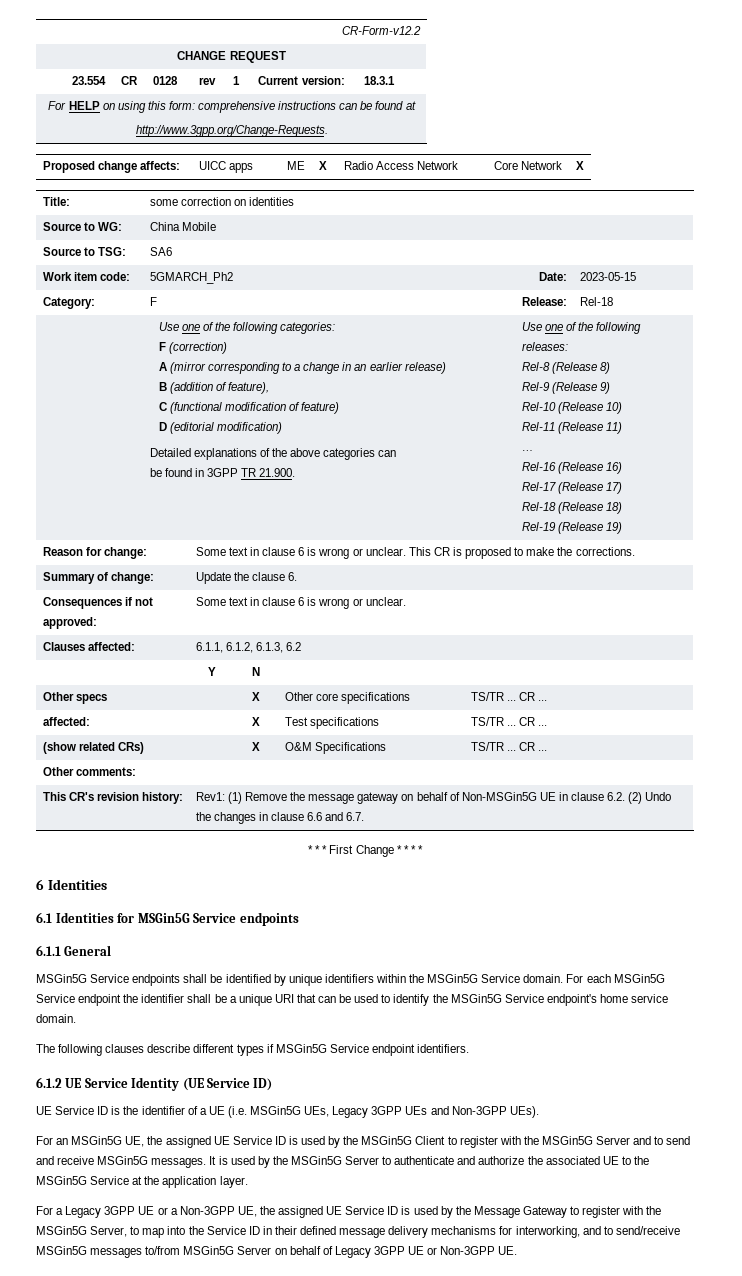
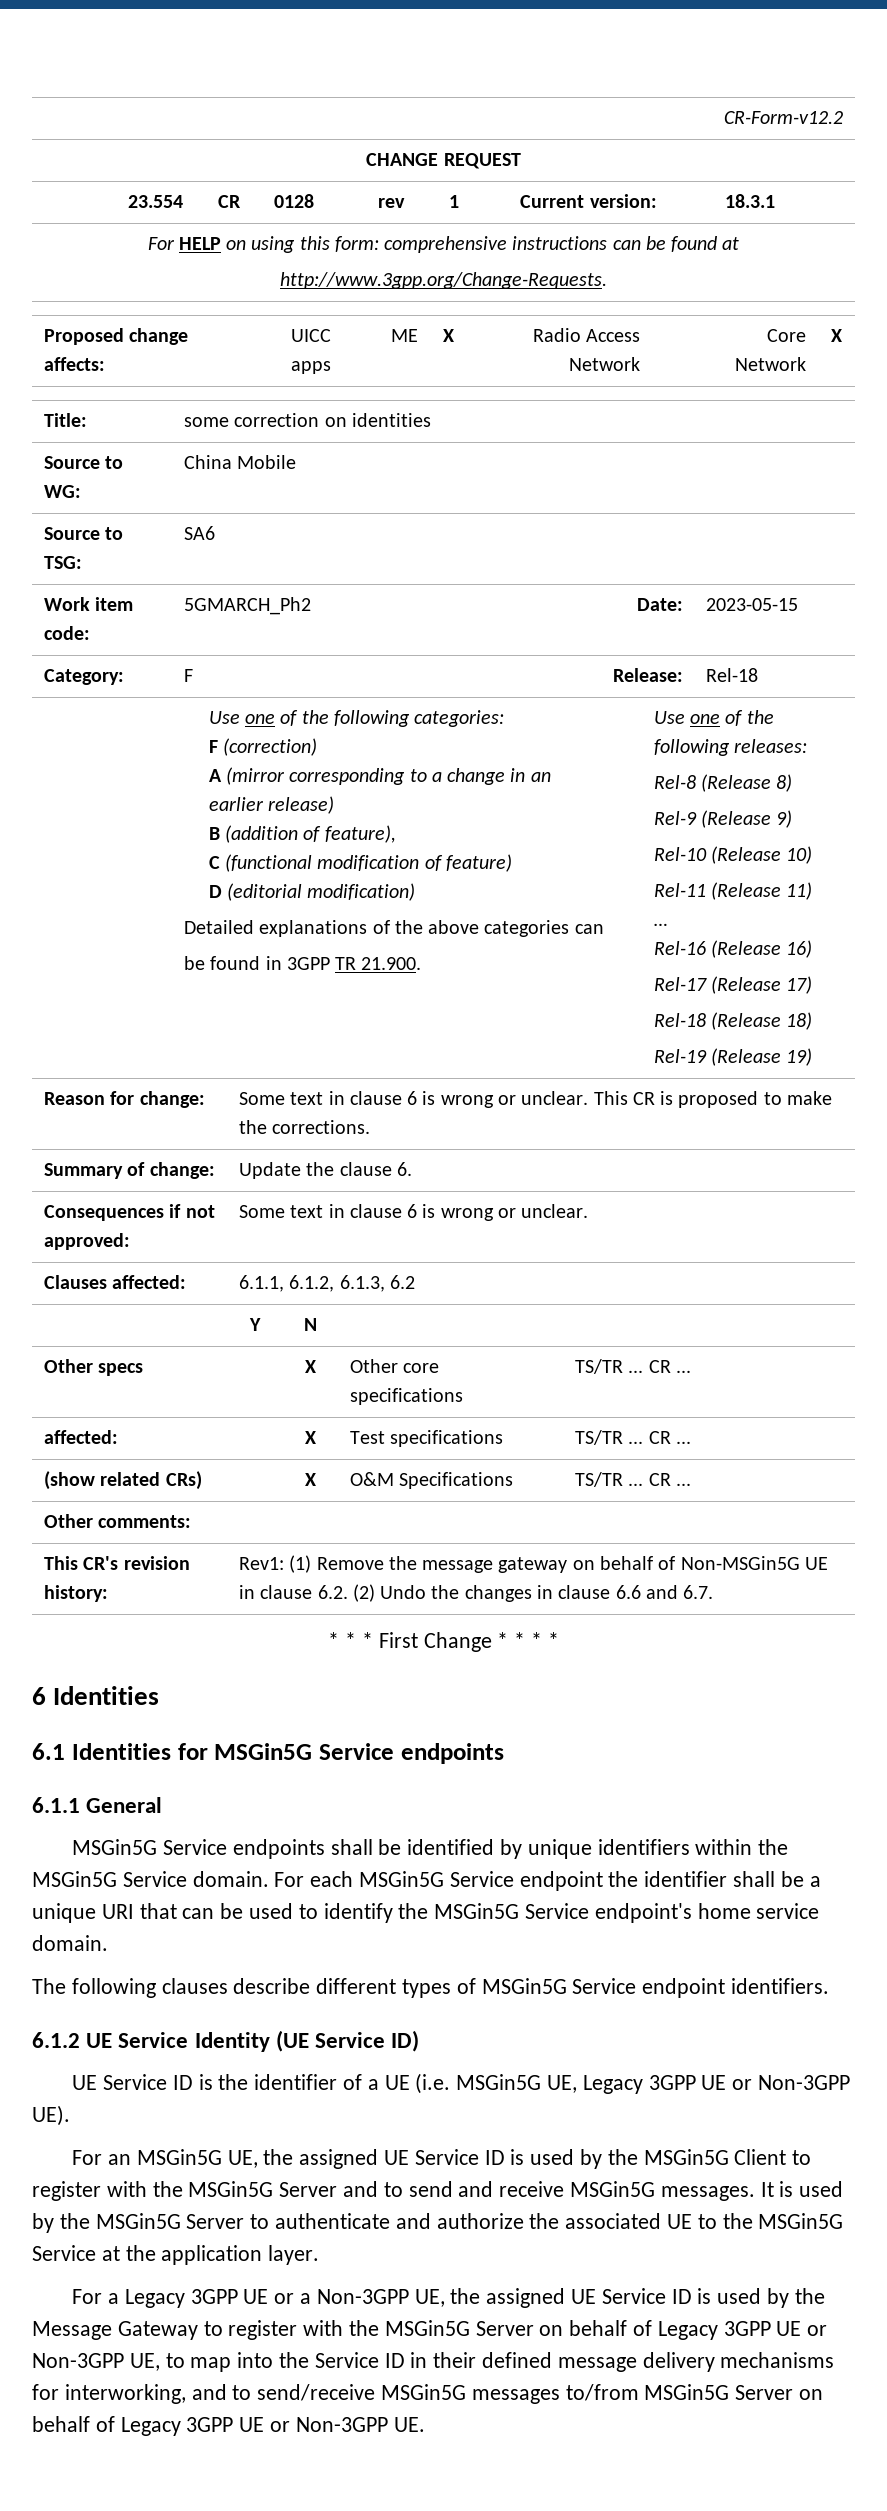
- The following clauses describe different types if MSGin5G Service endpoint identifiers.
+ The following clauses describe different types of MSGin5G Service endpoint identifiers.
- UE Service ID is the identifier of a UE (i.e. MSGin5G UEs, Legacy 3GPP UEs and Non-3GPP UEs).
+ UE Service ID is the identifier of a UE (i.e. MSGin5G UE, Legacy 3GPP UE or Non-3GPP UE).
- For a Legacy 3GPP UE or a Non-3GPP UE, the assigned UE Service ID is used by the Message Gateway to register with the MSGin5G Server, to map into the Service ID in their defined message delivery mechanisms for interworking, and to send/receive MSGin5G messages to/from MSGin5G Server on behalf of Legacy 3GPP UE or Non-3GPP UE.
+ For a Legacy 3GPP UE or a Non-3GPP UE, the assigned UE Service ID is used by the Message Gateway to register with the MSGin5G Server on behalf of Legacy 3GPP UE or Non-3GPP UE, to map into the Service ID in their defined message delivery mechanisms for interworking, and to send/receive MSGin5G messages to/from MSGin5G Server on behalf of Legacy 3GPP UE or Non-3GPP UE.

